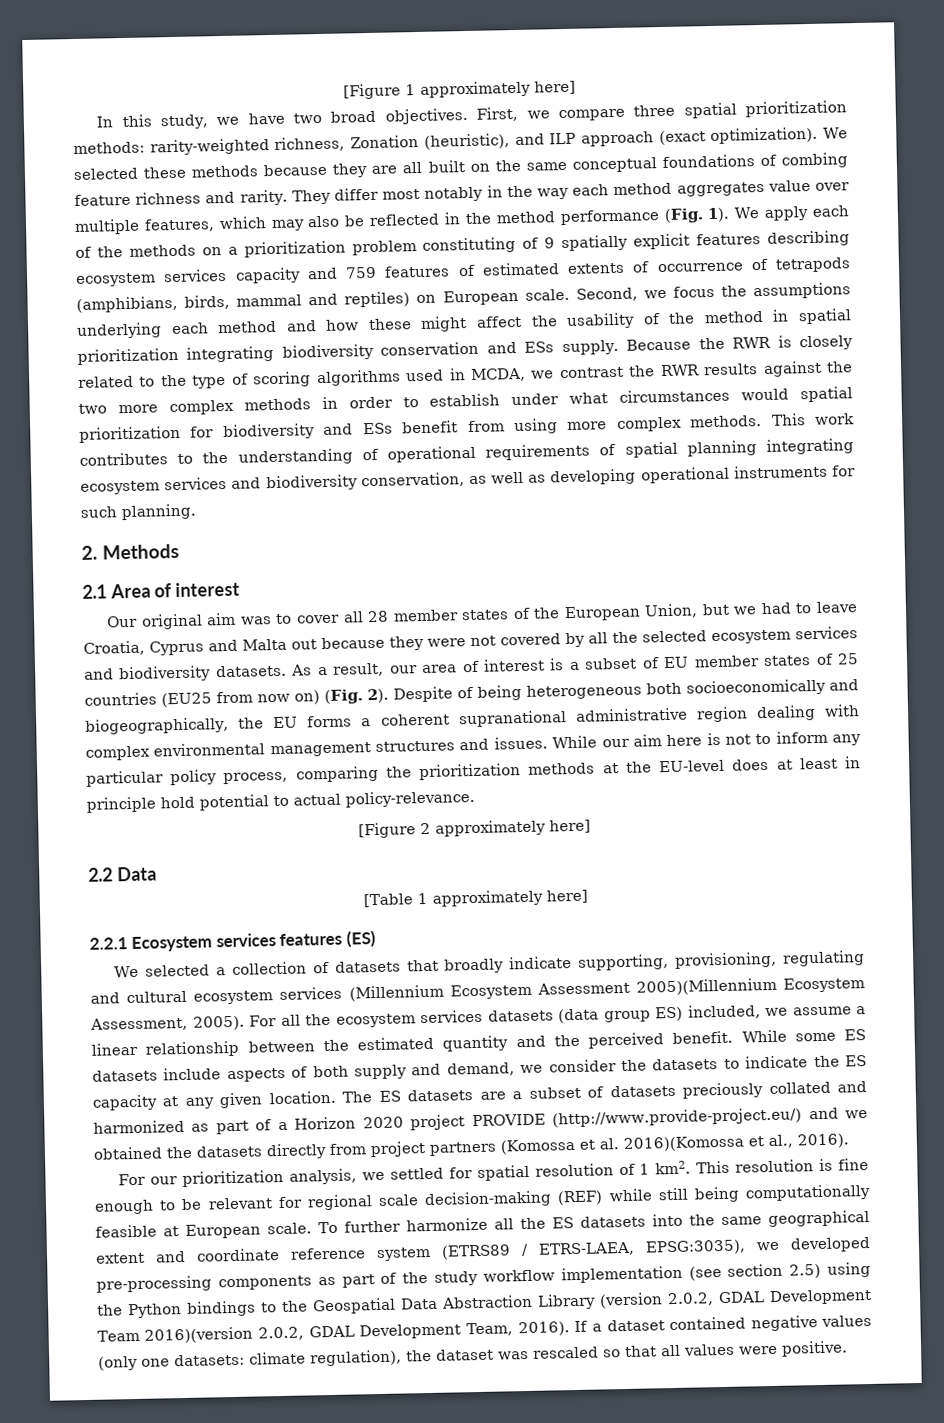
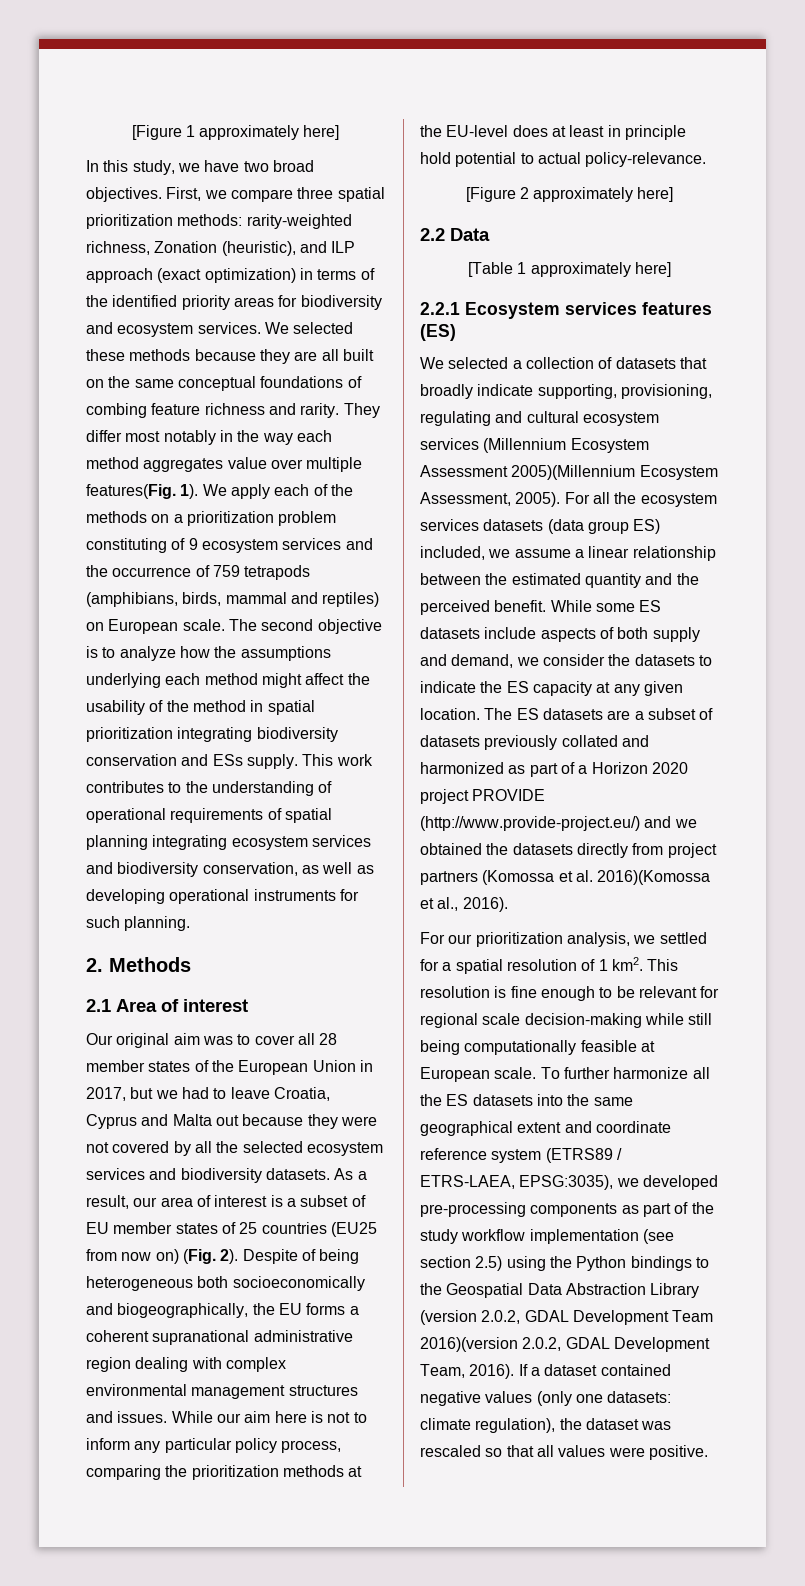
- First, we compare three spatial prioritization methods: rarity-weighted richness, Zonation (heuristic), and ILP approach (exact optimization).
+ First, we compare three spatial prioritization methods: rarity-weighted richness, Zonation (heuristic), and ILP approach (exact optimization) in terms of the identified priority areas for biodiversity and ecosystem services.
- They differ most notably in the way each method aggregates value over multiple features, which may also be reflected in the method performance (Fig. 1).
+ They differ most notably in the way each method aggregates value over multiple features(Fig. 1).
- We apply each of the methods on a prioritization problem constituting of 9 spatially explicit features describing ecosystem services capacity and 759 features of estimated extents of occurrence of tetrapods (amphibians, birds, mammal and reptiles) on European scale.
+ We apply each of the methods on a prioritization problem constituting of 9 ecosystem services and the occurrence of 759 tetrapods (amphibians, birds, mammal and reptiles) on European scale.
- Second, we focus the assumptions underlying each method and how these might affect the usability of the method in spatial prioritization integrating biodiversity conservation and ESs supply.
+ The second objective is to analyze how the assumptions underlying each method might affect the usability of the method in spatial prioritization integrating biodiversity conservation and ESs supply.
- Because the RWR is closely related to the type of scoring algorithms used in MCDA, we contrast the RWR results against the two more complex methods in order to establish under what circumstances would spatial prioritization for biodiversity and ESs benefit from using more complex methods.
- Our original aim was to cover all 28 member states of the European Union, but we had to leave Croatia, Cyprus and Malta out because they were not covered by all the selected ecosystem services and biodiversity datasets.
+ Our original aim was to cover all 28 member states of the European Union in 2017, but we had to leave Croatia, Cyprus and Malta out because they were not covered by all the selected ecosystem services and biodiversity datasets.
- The ES datasets are a subset of datasets preciously collated and harmonized as part of a Horizon 2020 project PROVIDE (http://www.provide-project.eu/) and we obtained the datasets directly from project partners (Komossa et al. 2016)(Komossa et al., 2016).
+ The ES datasets are a subset of datasets previously collated and harmonized as part of a Horizon 2020 project PROVIDE (http://www.provide-project.eu/) and we obtained the datasets directly from project partners (Komossa et al. 2016)(Komossa et al., 2016).
- For our prioritization analysis, we settled for spatial resolution of 1 km2.
+ For our prioritization analysis, we settled for a spatial resolution of 1 km2.
- This resolution is fine enough to be relevant for regional scale decision-making (REF) while still being computationally feasible at European scale.
+ This resolution is fine enough to be relevant for regional scale decision-making while still being computationally feasible at European scale.

